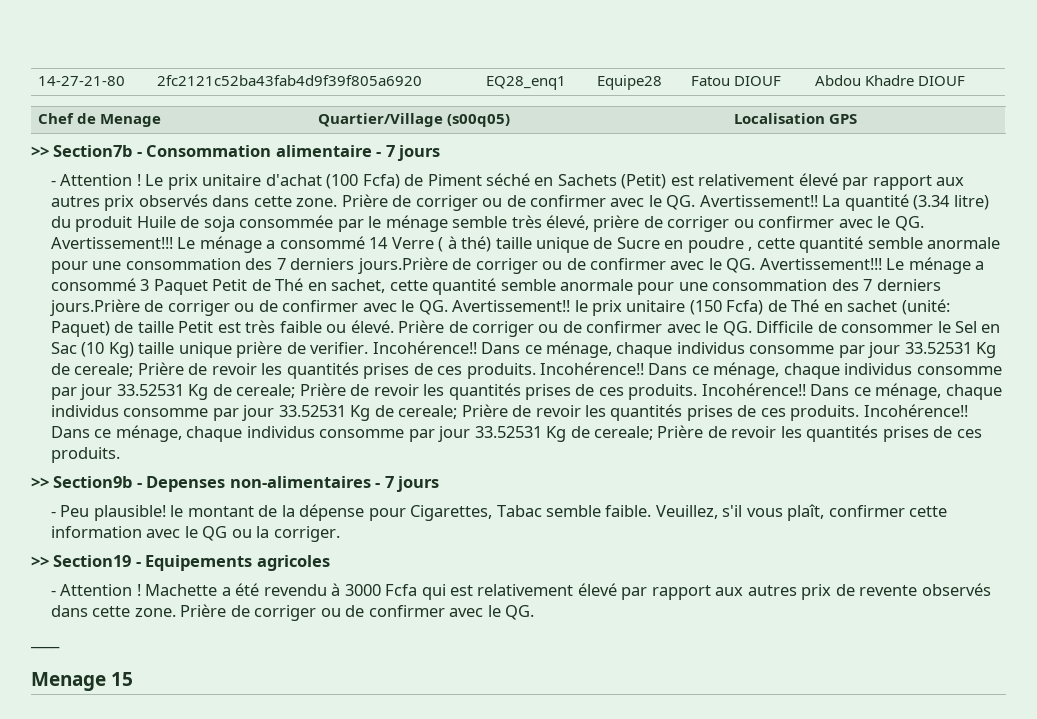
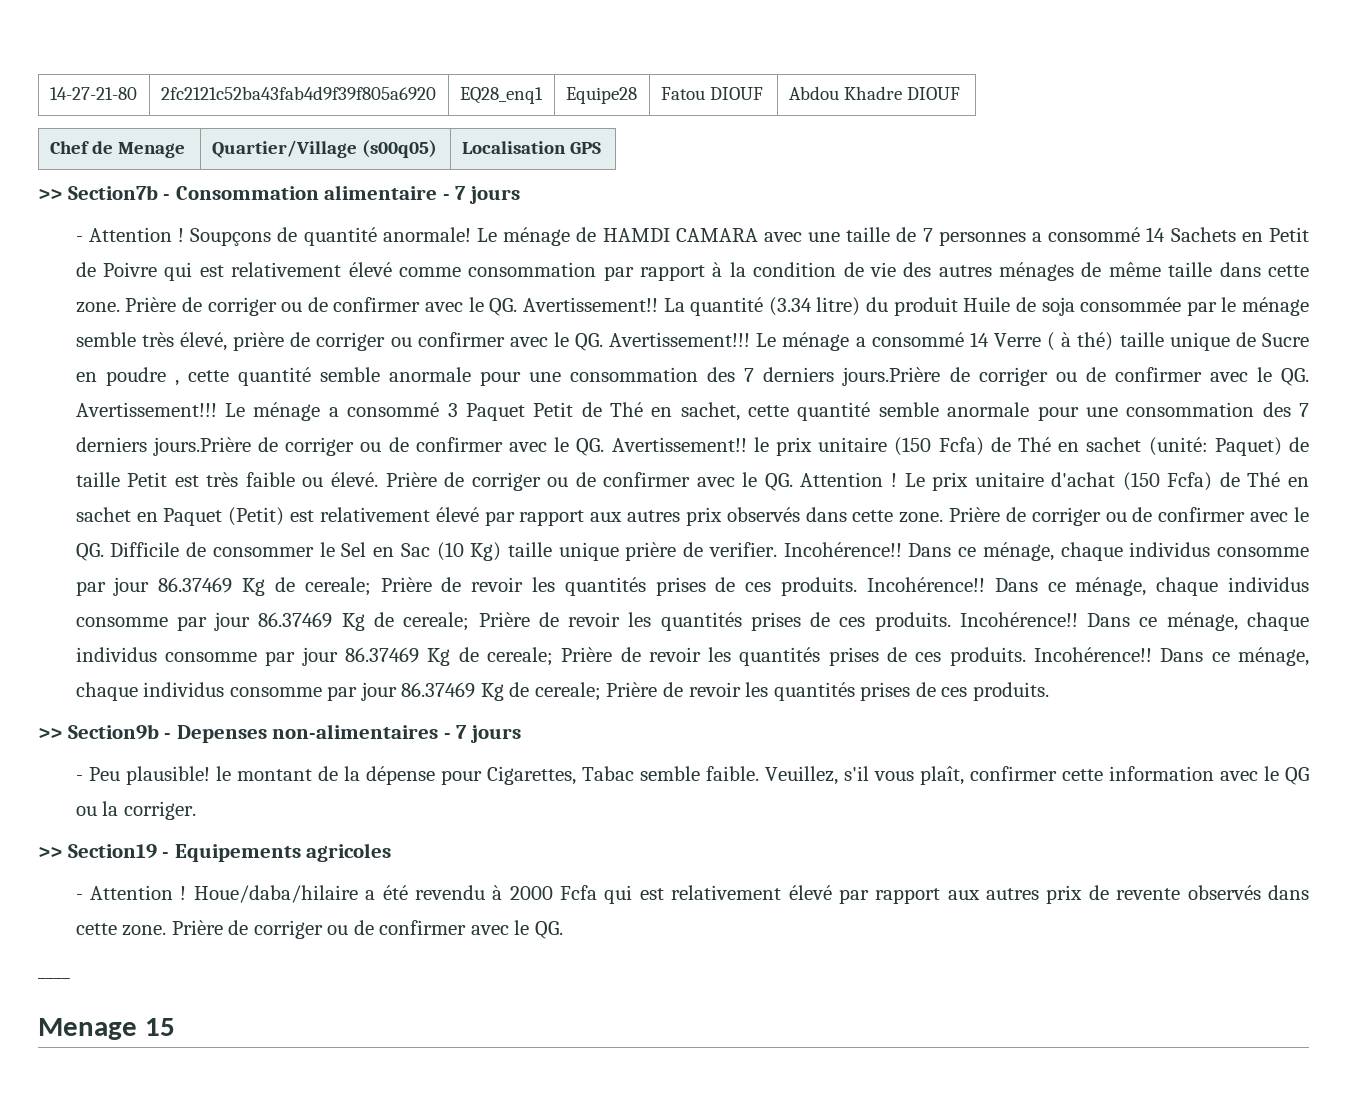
- Le prix unitaire d'achat (100 Fcfa) de Piment séché en Sachets (Petit) est relativement élevé par rapport aux autres prix observés dans cette zone.
+ Soupçons de quantité anormale! Le ménage de HAMDI CAMARA avec une taille de 7 personnes a consommé 14 Sachets en Petit de Poivre qui est relativement élevé comme consommation par rapport à la condition de vie des autres ménages de même taille dans cette zone.
- Prière de corriger ou de confirmer avec le QG. Difficile de consommer le Sel en Sac (10 Kg) taille unique prière de verifier. Incohérence!! Dans ce ménage, chaque individus consomme par jour 33.52531 Kg de cereale; Prière de revoir les quantités prises de ces produits. Incohérence!! Dans ce ménage, chaque individus consomme par jour 33.52531 Kg de cereale; Prière de revoir les quantités prises de ces produits. Incohérence!! Dans ce ménage, chaque individus consomme par jour 33.52531 Kg de cereale; Prière de revoir les quantités prises de ces produits. Incohérence!! Dans ce ménage, chaque individus consomme par jour 33.52531 Kg de cereale; Prière de revoir les quantités prises de ces produits.
+ Prière de corriger ou de confirmer avec le QG. Attention ! Le prix unitaire d'achat (150 Fcfa) de Thé en sachet en Paquet (Petit) est relativement élevé par rapport aux autres prix observés dans cette zone. Prière de corriger ou de confirmer avec le QG. Difficile de consommer le Sel en Sac (10 Kg) taille unique prière de verifier. Incohérence!! Dans ce ménage, chaque individus consomme par jour 86.37469 Kg de cereale; Prière de revoir les quantités prises de ces produits. Incohérence!! Dans ce ménage, chaque individus consomme par jour 86.37469 Kg de cereale; Prière de revoir les quantités prises de ces produits. Incohérence!! Dans ce ménage, chaque individus consomme par jour 86.37469 Kg de cereale; Prière de revoir les quantités prises de ces produits. Incohérence!! Dans ce ménage, chaque individus consomme par jour 86.37469 Kg de cereale; Prière de revoir les quantités prises de ces produits.
- Machette a été revendu à 3000 Fcfa qui est relativement élevé par rapport aux autres prix de revente observés dans cette zone.
+ Houe/daba/hilaire a été revendu à 2000 Fcfa qui est relativement élevé par rapport aux autres prix de revente observés dans cette zone.

